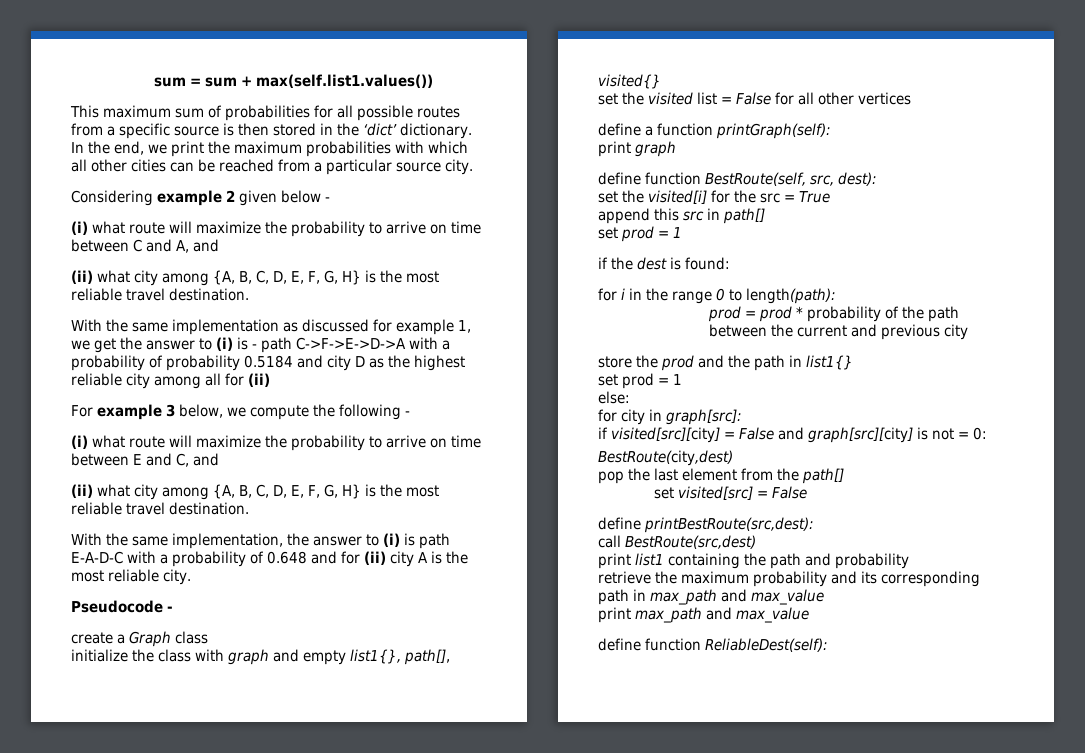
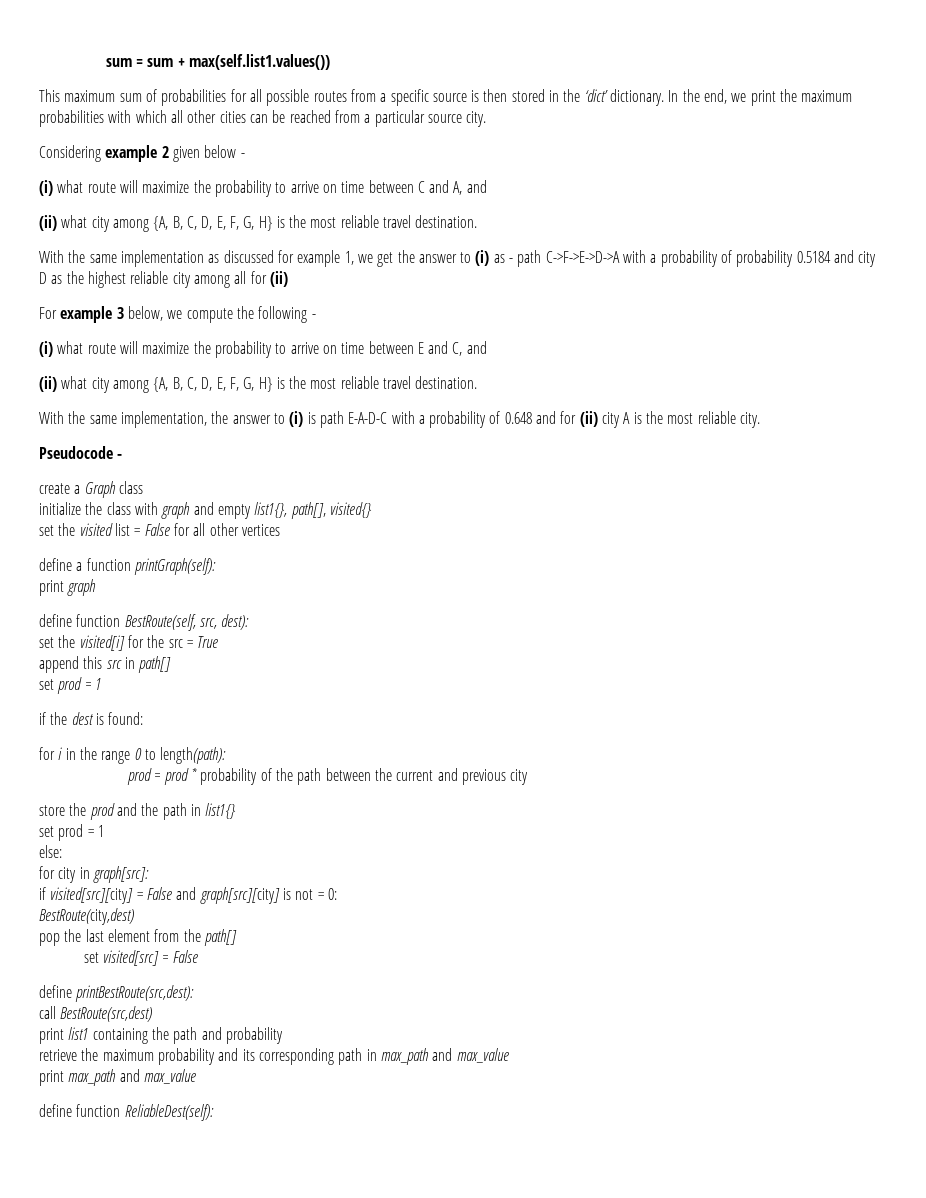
- With the same implementation as discussed for example 1, we get the answer to (i) is - path C->F->E->D->A with a probability of probability 0.5184 and city D as the highest reliable city among all for (ii)
+ With the same implementation as discussed for example 1, we get the answer to (i) as - path C->F->E->D->A with a probability of probability 0.5184 and city D as the highest reliable city among all for (ii)

